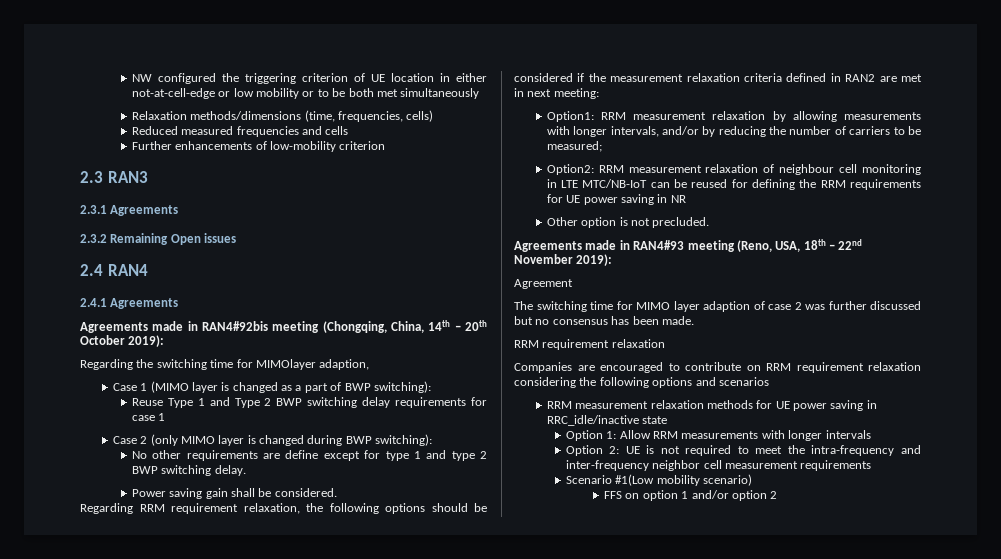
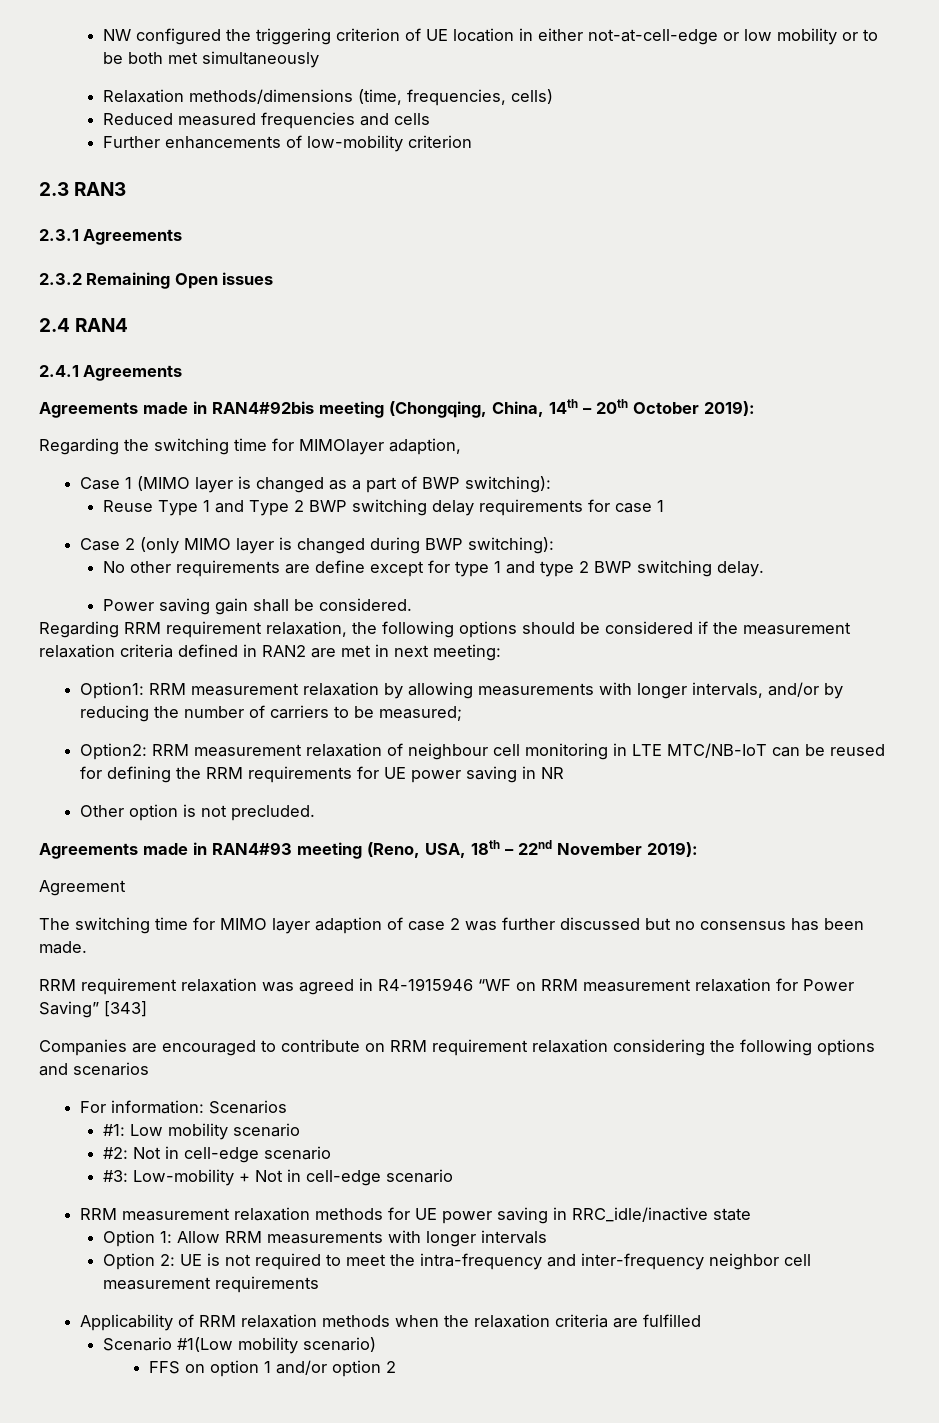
  The switching time for MIMO layer adaption of case 2 was further discussed but no consensus has been made.
- RRM requirement relaxation
+ RRM requirement relaxation was agreed in R4-1915946 “WF on RRM measurement relaxation for Power Saving” [343]
+ For information: Scenarios
+ #1: Low mobility scenario
+ #2: Not in cell-edge scenario
+ #3: Low-mobility + Not in cell-edge scenario
+ Applicability of RRM relaxation methods when the relaxation criteria are fulfilled

